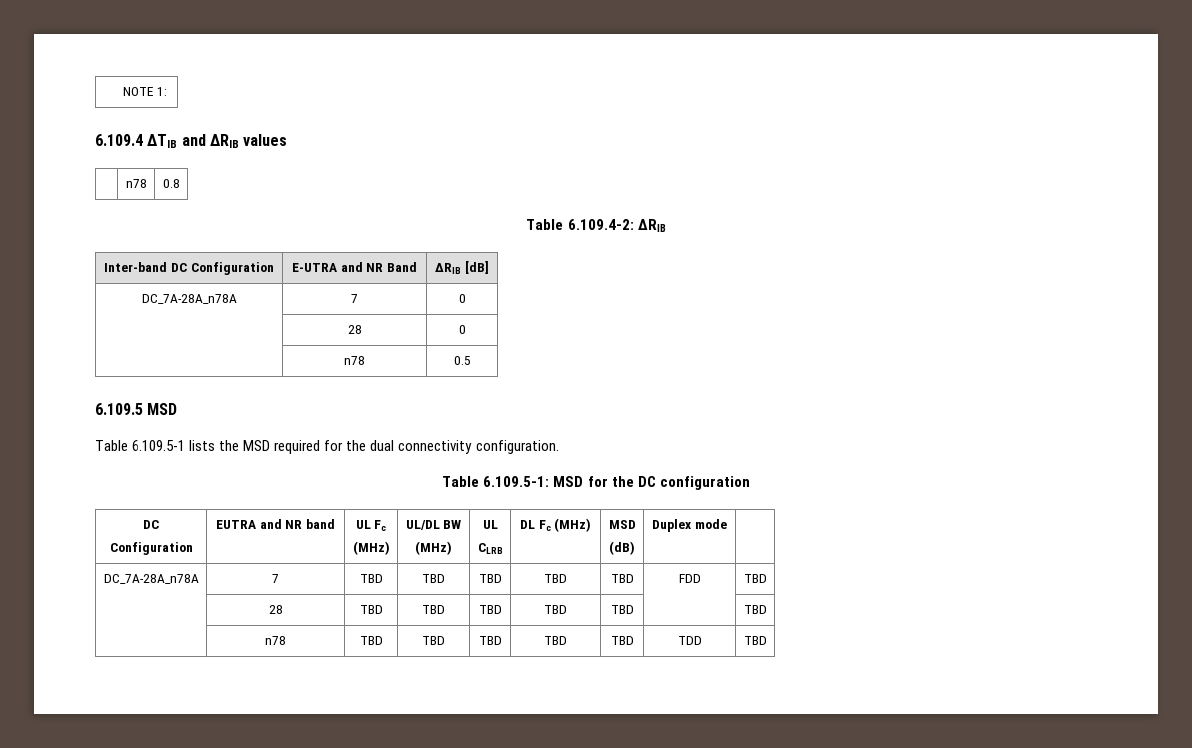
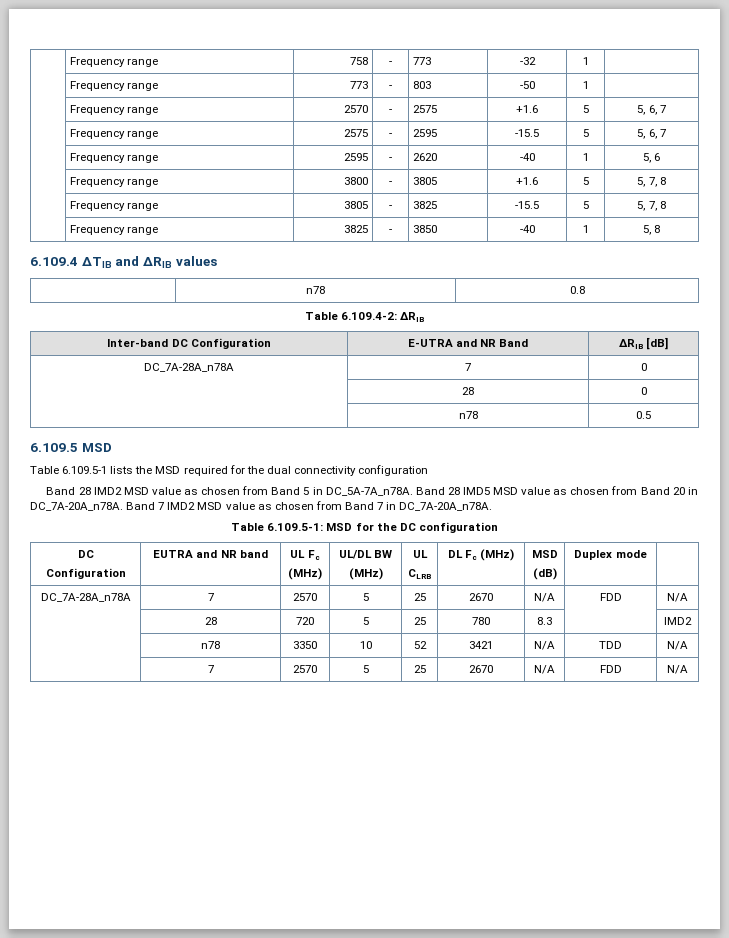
- NOTE 1:
+ | Frequency range | 758 | - | 773 | -32 | 1 |
+ | Frequency range | 773 | - | 803 | -50 | 1 |
+ | Frequency range | 2570 | - | 2575 | +1.6 | 5 | 5, 6, 7
+ | Frequency range | 2575 | - | 2595 | -15.5 | 5 | 5, 6, 7
+ | Frequency range | 2595 | - | 2620 | -40 | 1 | 5, 6
+ | Frequency range | 3800 | - | 3805 | +1.6 | 5 | 5, 7, 8
+ | Frequency range | 3805 | - | 3825 | -15.5 | 5 | 5, 7, 8
+ | Frequency range | 3825 | - | 3850 | -40 | 1 | 5, 8
- Table 6.109.5-1 lists the MSD required for the dual connectivity configuration.
+ Table 6.109.5-1 lists the MSD required for the dual connectivity configuration
+ Band 28 IMD2 MSD value as chosen from Band 5 in DC_5A-7A_n78A. Band 28 IMD5 MSD value as chosen from Band 20 in DC_7A-20A_n78A. Band 7 IMD2 MSD value as chosen from Band 7 in DC_7A-20A_n78A.
- DC_7A-28A_n78A | 7 | TBD | TBD | TBD | TBD | TBD | FDD | TBD
- | 28 | TBD | TBD | TBD | TBD | TBD | | TBD
- | n78 | TBD | TBD | TBD | TBD | TBD | TDD | TBD
+ DC_7A-28A_n78A | 7 | 2570 | 5 | 25 | 2670 | N/A | FDD | N/A
+ | 28 | 720 | 5 | 25 | 780 | 8.3 | | IMD2
+ | n78 | 3350 | 10 | 52 | 3421 | N/A | TDD | N/A
+ | 7 | 2570 | 5 | 25 | 2670 | N/A | FDD | N/A

